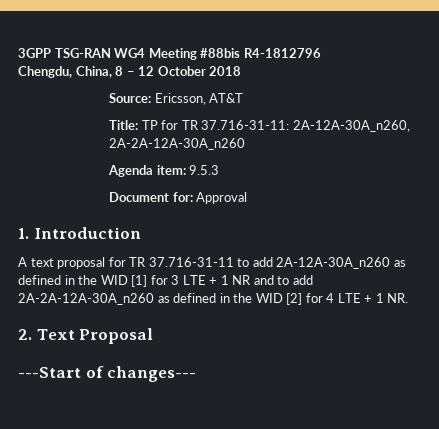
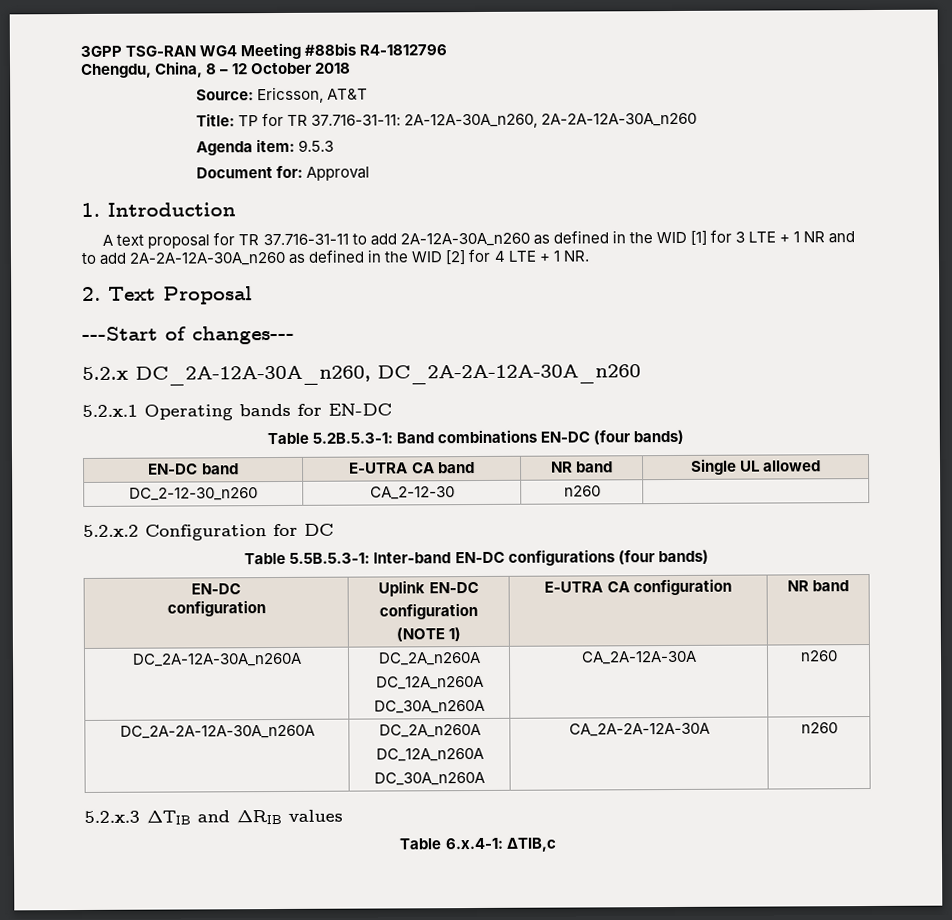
+ 5.2.x DC_2A-12A-30A_n260, DC_2A-2A-12A-30A_n260
+ 5.2.x.1 Operating bands for EN-DC
+ Table 5.2B.5.3-1: Band combinations EN-DC (four bands)
+ EN-DC band | E-UTRA CA band | NR band | Single UL allowed
+ DC_2-12-30_n260 | CA_2-12-30 | n260 |
+ 5.2.x.2 Configuration for DC
+ Table 5.5B.5.3-1: Inter-band EN-DC configurations (four bands)
+ EN-DC
+ configuration | Uplink EN-DC
+ configuration
+ (NOTE 1) | E-UTRA CA configuration | NR band
+ DC_2A-12A-30A_n260A | DC_2A_n260A
+ DC_12A_n260A
+ DC_30A_n260A | CA_2A-12A-30A | n260
+ DC_2A-2A-12A-30A_n260A | DC_2A_n260A
+ DC_12A_n260A
+ DC_30A_n260A | CA_2A-2A-12A-30A | n260
+ 5.2.x.3 ∆TIB and ∆RIB values
+ Table 6.x.4-1: ΔTIB,c

